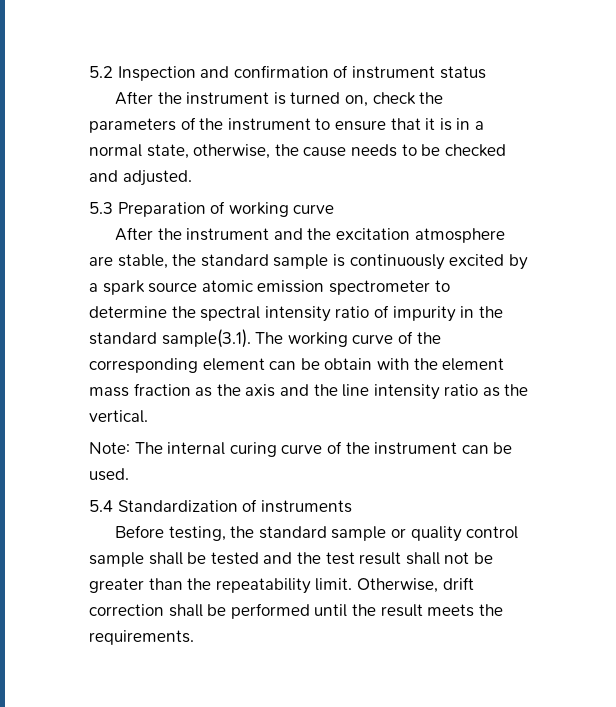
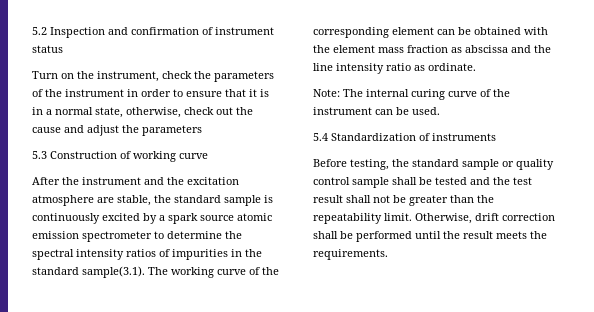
- After the instrument is turned on, check the parameters of the instrument to ensure that it is in a normal state, otherwise, the cause needs to be checked and adjusted.
+ Turn on the instrument, check the parameters of the instrument in order to ensure that it is in a normal state, otherwise, check out the cause and adjust the parameters
- 5.3 Preparation of working curve
+ 5.3 Construction of working curve
- After the instrument and the excitation atmosphere are stable, the standard sample is continuously excited by a spark source atomic emission spectrometer to determine the spectral intensity ratio of impurity in the standard sample(3.1). The working curve of the corresponding element can be obtain with the element mass fraction as the axis and the line intensity ratio as the vertical.
+ After the instrument and the excitation atmosphere are stable, the standard sample is continuously excited by a spark source atomic emission spectrometer to determine the spectral intensity ratios of impurities in the standard sample(3.1). The working curve of the corresponding element can be obtained with the element mass fraction as abscissa and the line intensity ratio as ordinate.

